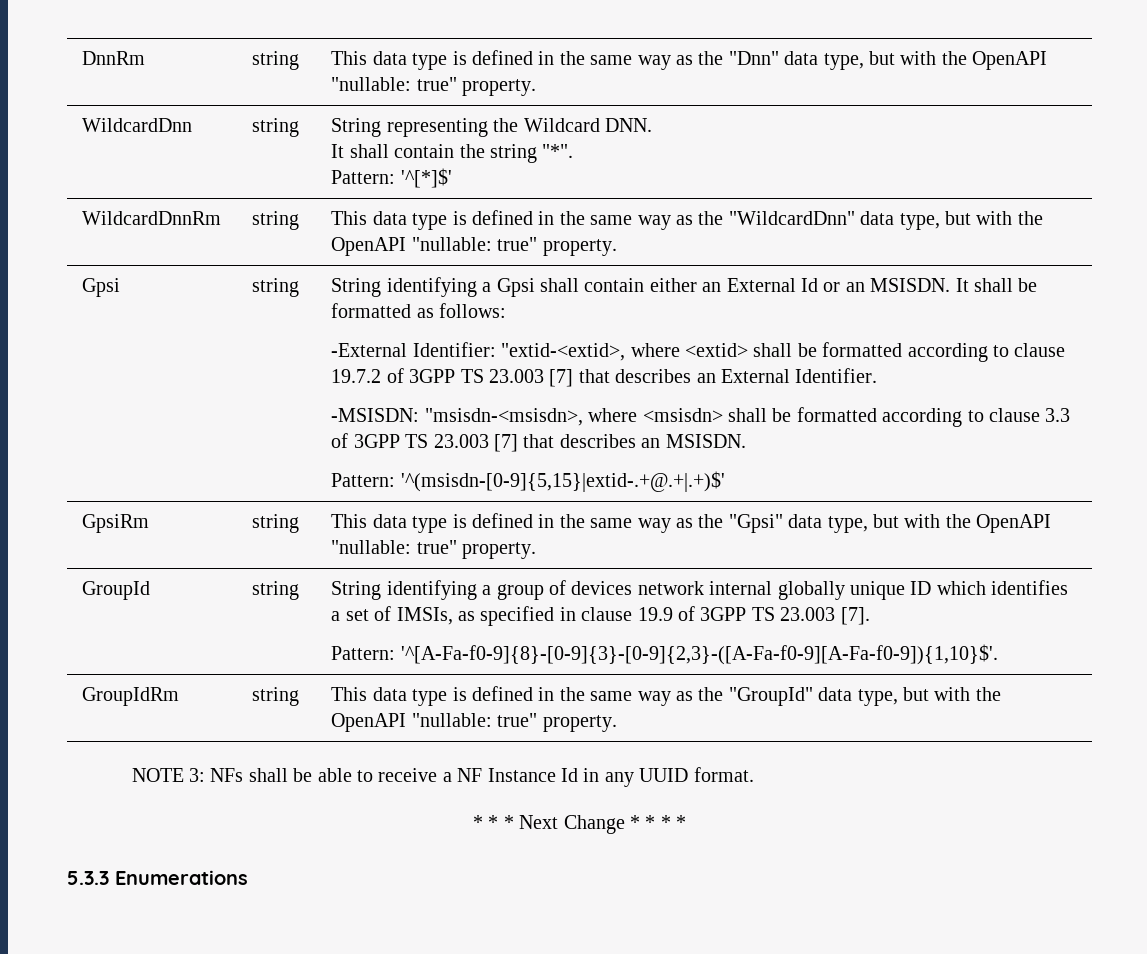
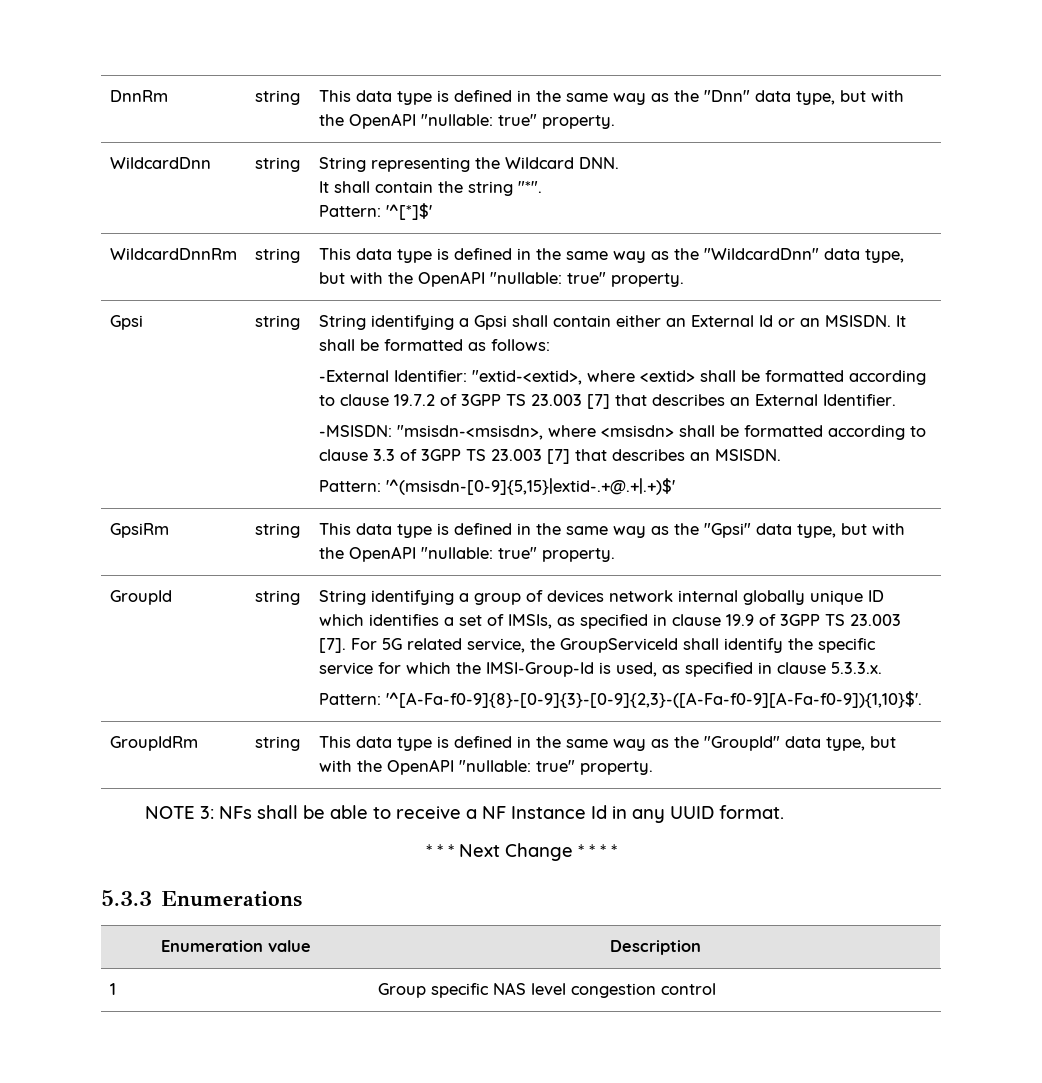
+ For 5G related service, the GroupServiceId shall identify the specific service for which the IMSI-Group-Id is used, as specified in clause 5.3.3.x.
+ Enumeration value | Description
+ 1 | Group specific NAS level congestion control

